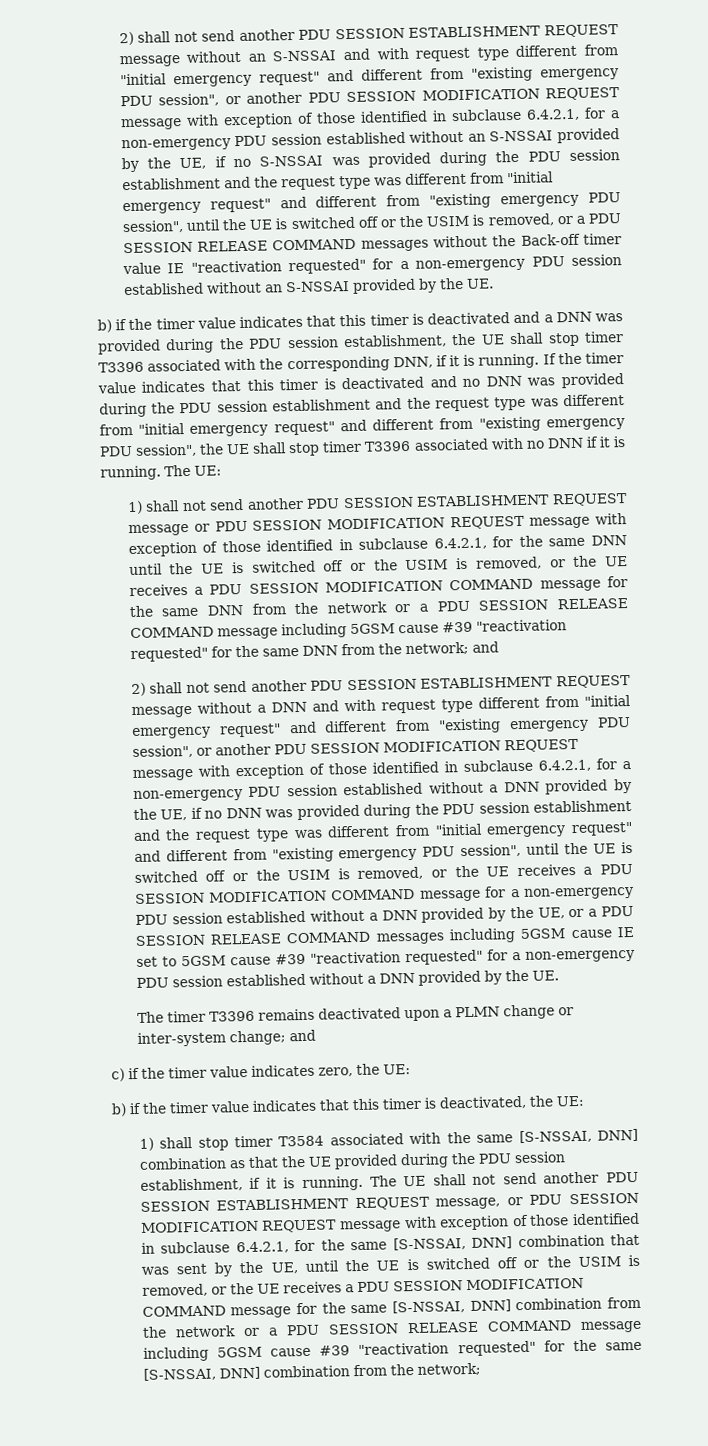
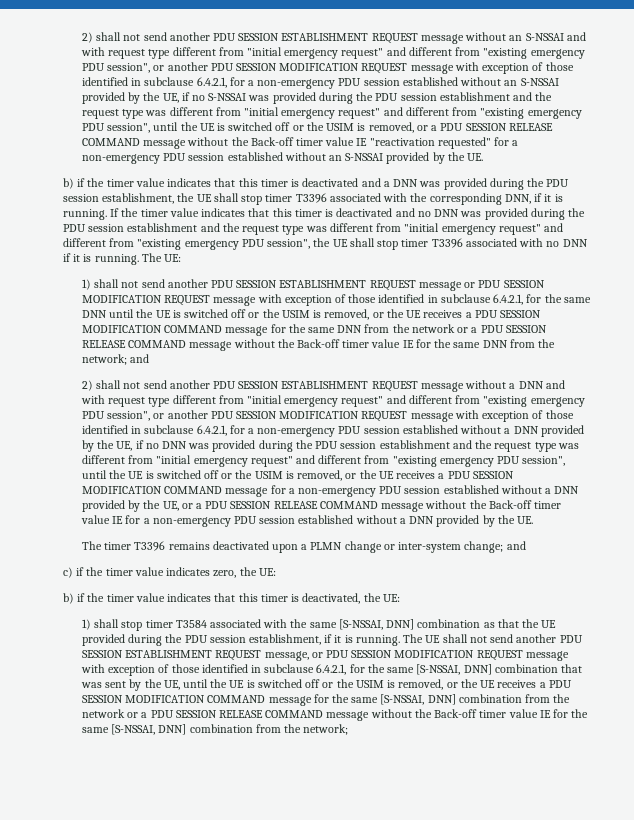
- 2) shall not send another PDU SESSION ESTABLISHMENT REQUEST message without an S-NSSAI and with request type different from "initial emergency request" and different from "existing emergency PDU session", or another PDU SESSION MODIFICATION REQUEST message with exception of those identified in subclause 6.4.2.1, for a non-emergency PDU session established without an S-NSSAI provided by the UE, if no S-NSSAI was provided during the PDU session establishment and the request type was different from "initial emergency request" and different from "existing emergency PDU session", until the UE is switched off or the USIM is removed, or a PDU SESSION RELEASE COMMAND messages without the Back-off timer value IE "reactivation requested" for a non-emergency PDU session established without an S-NSSAI provided by the UE.
+ 2) shall not send another PDU SESSION ESTABLISHMENT REQUEST message without an S-NSSAI and with request type different from "initial emergency request" and different from "existing emergency PDU session", or another PDU SESSION MODIFICATION REQUEST message with exception of those identified in subclause 6.4.2.1, for a non-emergency PDU session established without an S-NSSAI provided by the UE, if no S-NSSAI was provided during the PDU session establishment and the request type was different from "initial emergency request" and different from "existing emergency PDU session", until the UE is switched off or the USIM is removed, or a PDU SESSION RELEASE COMMAND message without the Back-off timer value IE "reactivation requested" for a non-emergency PDU session established without an S-NSSAI provided by the UE.
- 1) shall not send another PDU SESSION ESTABLISHMENT REQUEST message or PDU SESSION MODIFICATION REQUEST message with exception of those identified in subclause 6.4.2.1, for the same DNN until the UE is switched off or the USIM is removed, or the UE receives a PDU SESSION MODIFICATION COMMAND message for the same DNN from the network or a PDU SESSION RELEASE COMMAND message including 5GSM cause #39 "reactivation requested" for the same DNN from the network;
+ 1) shall not send another PDU SESSION ESTABLISHMENT REQUEST message or PDU SESSION MODIFICATION REQUEST message with exception of those identified in subclause 6.4.2.1, for the same DNN until the UE is switched off or the USIM is removed, or the UE receives a PDU SESSION MODIFICATION COMMAND message for the same DNN from the network or a PDU SESSION RELEASE COMMAND message without the Back-off timer value IE for the same DNN from the network;
- 2) shall not send another PDU SESSION ESTABLISHMENT REQUEST message without a DNN and with request type different from "initial emergency request" and different from "existing emergency PDU session", or another PDU SESSION MODIFICATION REQUEST message with exception of those identified in subclause 6.4.2.1, for a non-emergency PDU session established without a DNN provided by the UE, if no DNN was provided during the PDU session establishment and the request type was different from "initial emergency request" and different from "existing emergency PDU session", until the UE is switched off or the USIM is removed, or the UE receives a PDU SESSION MODIFICATION COMMAND message for a non-emergency PDU session established without a DNN provided by the UE, or a PDU SESSION RELEASE COMMAND messages including 5GSM cause IE set to 5GSM cause #39 "reactivation requested" for a non-emergency PDU session established without a DNN provided by the UE.
+ 2) shall not send another PDU SESSION ESTABLISHMENT REQUEST message without a DNN and with request type different from "initial emergency request" and different from "existing emergency PDU session", or another PDU SESSION MODIFICATION REQUEST message with exception of those identified in subclause 6.4.2.1, for a non-emergency PDU session established without a DNN provided by the UE, if no DNN was provided during the PDU session establishment and the request type was different from "initial emergency request" and different from "existing emergency PDU session", until the UE is switched off or the USIM is removed, or the UE receives a PDU SESSION MODIFICATION COMMAND message for a non-emergency PDU session established without a DNN provided by the UE, or a PDU SESSION RELEASE COMMAND message without the Back-off timer value IE for a non-emergency PDU session established without a DNN provided by the UE.
- The UE shall not send another PDU SESSION ESTABLISHMENT REQUEST message, or PDU SESSION MODIFICATION REQUEST message with exception of those identified in subclause 6.4.2.1, for the same [S-NSSAI, DNN] combination that was sent by the UE, until the UE is switched off or the USIM is removed, or the UE receives a PDU SESSION MODIFICATION COMMAND message for the same [S-NSSAI, DNN] combination from the network or a PDU SESSION RELEASE COMMAND message including 5GSM cause #39 "reactivation requested" for the same [S-NSSAI, DNN] combination from the network;
+ The UE shall not send another PDU SESSION ESTABLISHMENT REQUEST message, or PDU SESSION MODIFICATION REQUEST message with exception of those identified in subclause 6.4.2.1, for the same [S-NSSAI, DNN] combination that was sent by the UE, until the UE is switched off or the USIM is removed, or the UE receives a PDU SESSION MODIFICATION COMMAND message for the same [S-NSSAI, DNN] combination from the network or a PDU SESSION RELEASE COMMAND message without the Back-off timer value IE for the same [S-NSSAI, DNN] combination from the network;

